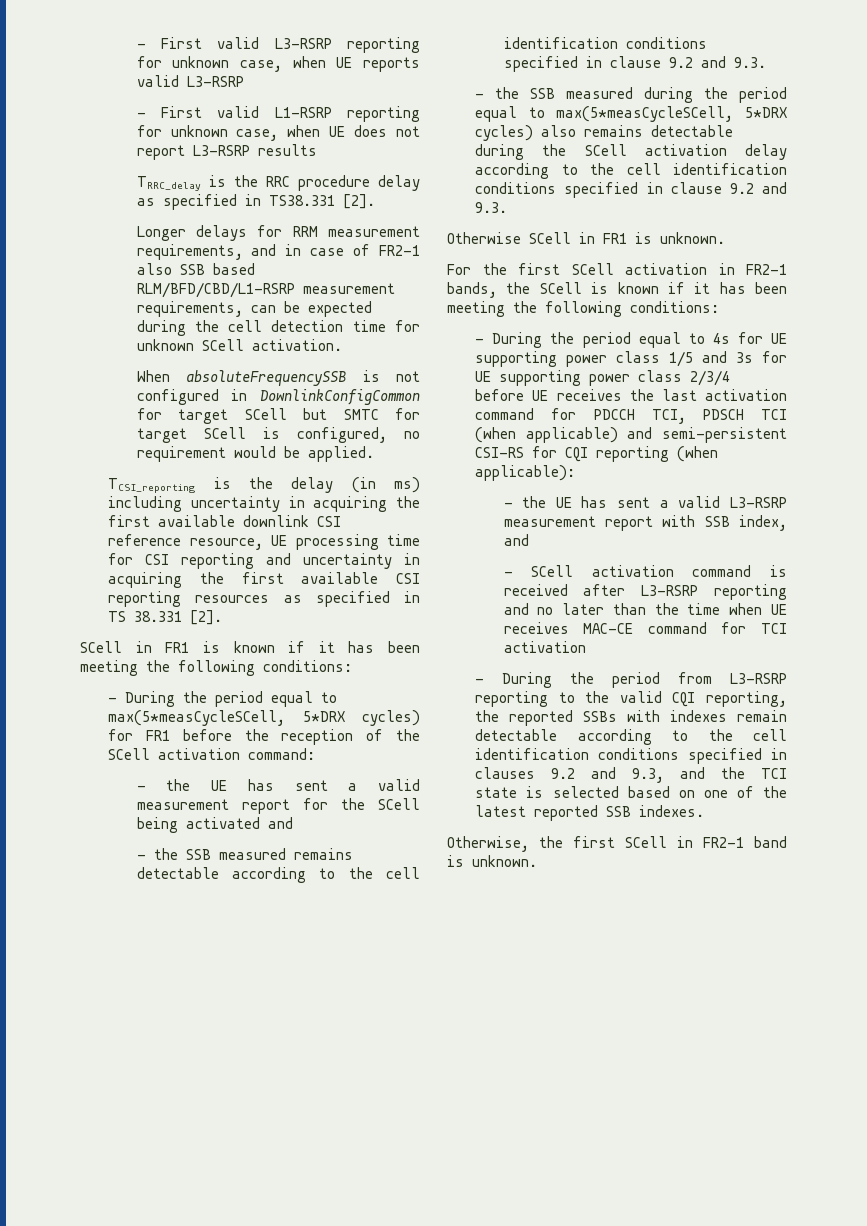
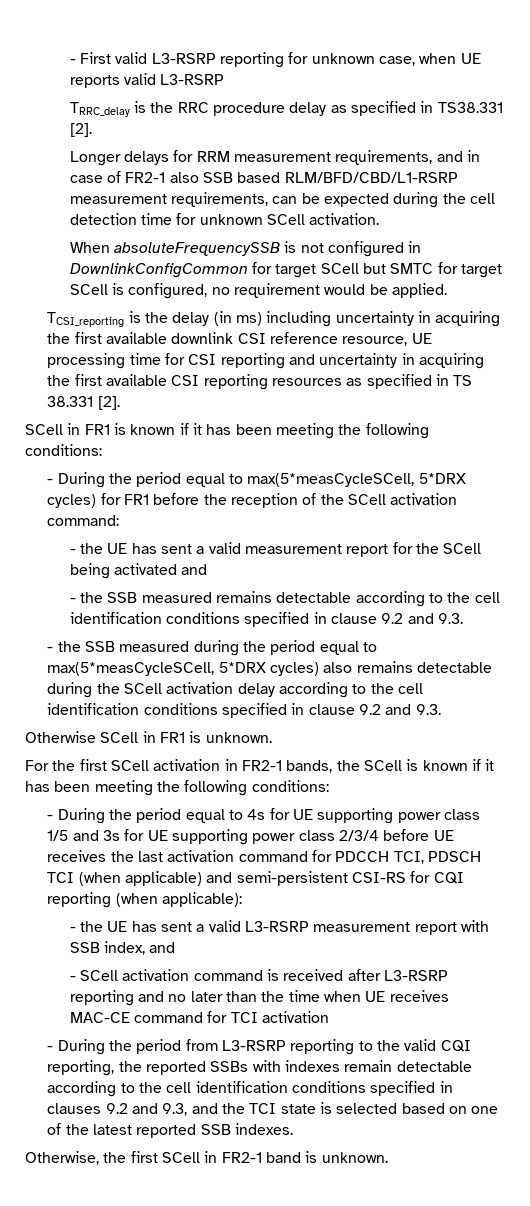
- - First valid L1-RSRP reporting for unknown case, when UE does not report L3-RSRP results

